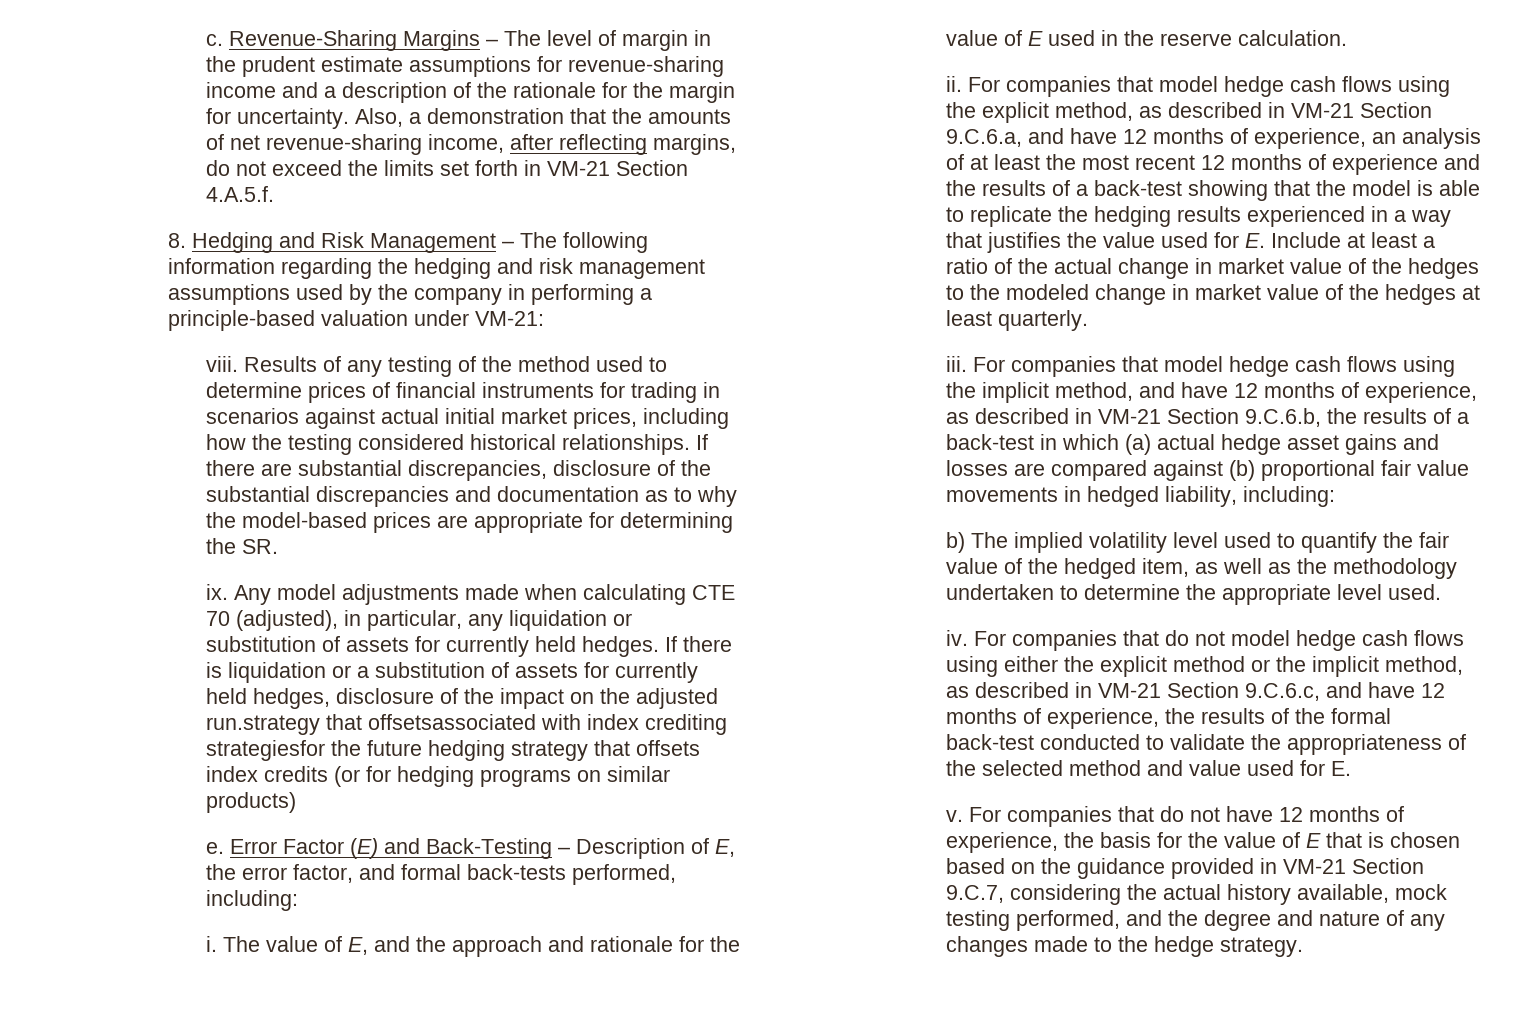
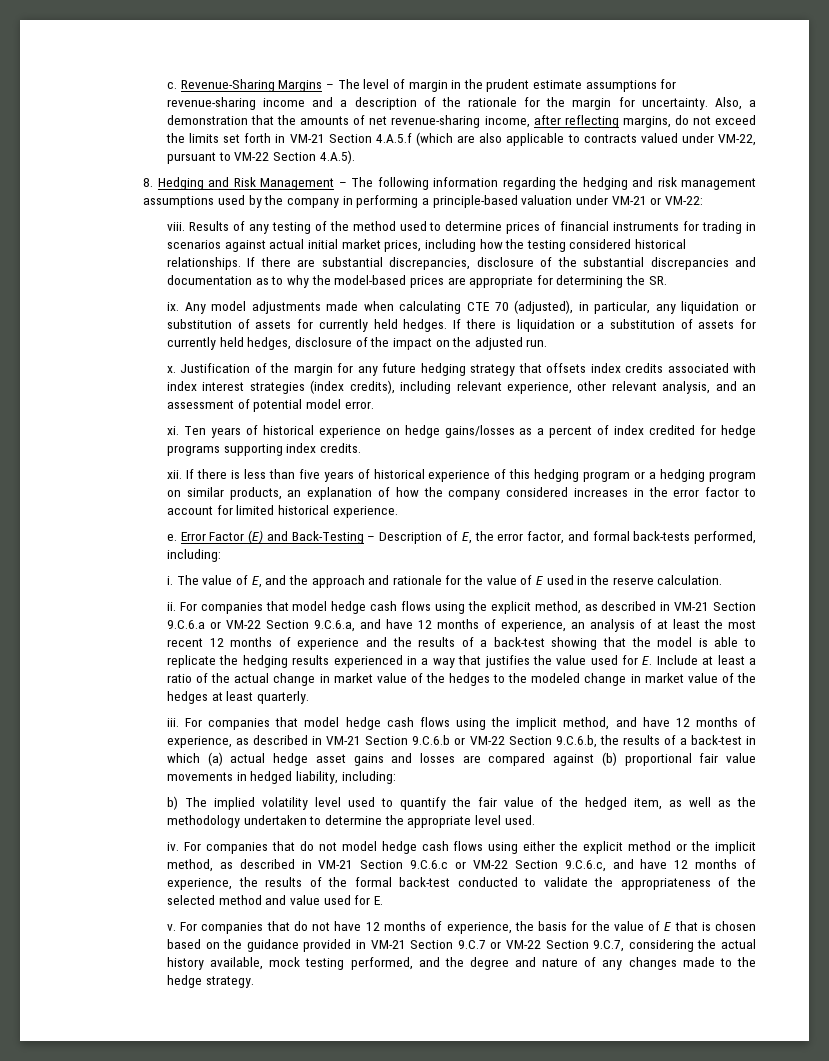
- Also, a demonstration that the amounts of net revenue-sharing income, after reflecting margins, do not exceed the limits set forth in VM-21 Section 4.A.5.f.
+ Also, a demonstration that the amounts of net revenue-sharing income, after reflecting margins, do not exceed the limits set forth in VM-21 Section 4.A.5.f (which are also applicable to contracts valued under VM-22, pursuant to VM-22 Section 4.A.5).
- 8. Hedging and Risk Management – The following information regarding the hedging and risk management assumptions used by the company in performing a principle-based valuation under VM-21:
+ 8. Hedging and Risk Management – The following information regarding the hedging and risk management assumptions used by the company in performing a principle-based valuation under VM-21 or VM-22:
- If there is liquidation or a substitution of assets for currently held hedges, disclosure of the impact on the adjusted run.strategy that offsetsassociated with index crediting strategiesfor the future hedging strategy that offsets index credits (or for hedging programs on similar products)
+ If there is liquidation or a substitution of assets for currently held hedges, disclosure of the impact on the adjusted run.
+ x. Justification of the margin for any future hedging strategy that offsets index credits associated with index interest strategies (index credits), including relevant experience, other relevant analysis, and an assessment of potential model error.
+ xi. Ten years of historical experience on hedge gains/losses as a percent of index credited for hedge programs supporting index credits.
+ xii. If there is less than five years of historical experience of this hedging program or a hedging program on similar products, an explanation of how the company considered increases in the error factor to account for limited historical experience.
- For companies that model hedge cash flows using the explicit method, as described in VM-21 Section 9.C.6.a, and have 12 months of experience, an analysis of at least the most recent 12 months of experience and the results of a back-test showing that the model is able to replicate the hedging results experienced in a way that justifies the value used for E. Include at least a ratio of the actual change in market value of the hedges to the modeled change in market value of the hedges at least quarterly.
+ For companies that model hedge cash flows using the explicit method, as described in VM-21 Section 9.C.6.a or VM-22 Section 9.C.6.a, and have 12 months of experience, an analysis of at least the most recent 12 months of experience and the results of a back-test showing that the model is able to replicate the hedging results experienced in a way that justifies the value used for E. Include at least a ratio of the actual change in market value of the hedges to the modeled change in market value of the hedges at least quarterly.
- For companies that model hedge cash flows using the implicit method, and have 12 months of experience, as described in VM-21 Section 9.C.6.b, the results of a back-test in which (a) actual hedge asset gains and losses are compared against (b) proportional fair value movements in hedged liability, including:
+ For companies that model hedge cash flows using the implicit method, and have 12 months of experience, as described in VM-21 Section 9.C.6.b or VM-22 Section 9.C.6.b, the results of a back-test in which (a) actual hedge asset gains and losses are compared against (b) proportional fair value movements in hedged liability, including:
- For companies that do not model hedge cash flows using either the explicit method or the implicit method, as described in VM-21 Section 9.C.6.c, and have 12 months of experience, the results of the formal back-test conducted to validate the appropriateness of the selected method and value used for E.
+ For companies that do not model hedge cash flows using either the explicit method or the implicit method, as described in VM-21 Section 9.C.6.c or VM-22 Section 9.C.6.c, and have 12 months of experience, the results of the formal back-test conducted to validate the appropriateness of the selected method and value used for E.
- For companies that do not have 12 months of experience, the basis for the value of E that is chosen based on the guidance provided in VM-21 Section 9.C.7, considering the actual history available, mock testing performed, and the degree and nature of any changes made to the hedge strategy.
+ For companies that do not have 12 months of experience, the basis for the value of E that is chosen based on the guidance provided in VM-21 Section 9.C.7 or VM-22 Section 9.C.7, considering the actual history available, mock testing performed, and the degree and nature of any changes made to the hedge strategy.

